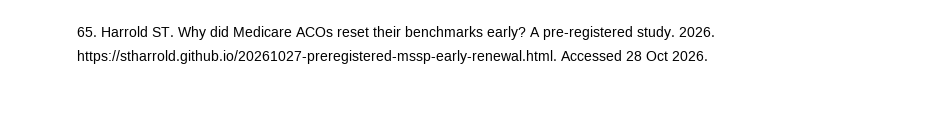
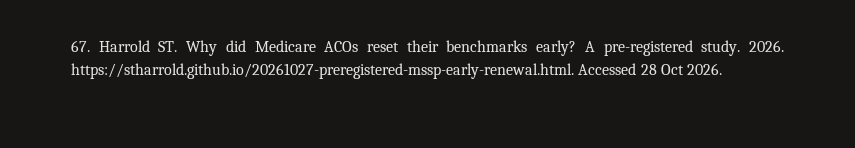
- 65. Harrold ST. Why did Medicare ACOs reset their benchmarks early?
+ 67. Harrold ST. Why did Medicare ACOs reset their benchmarks early?

